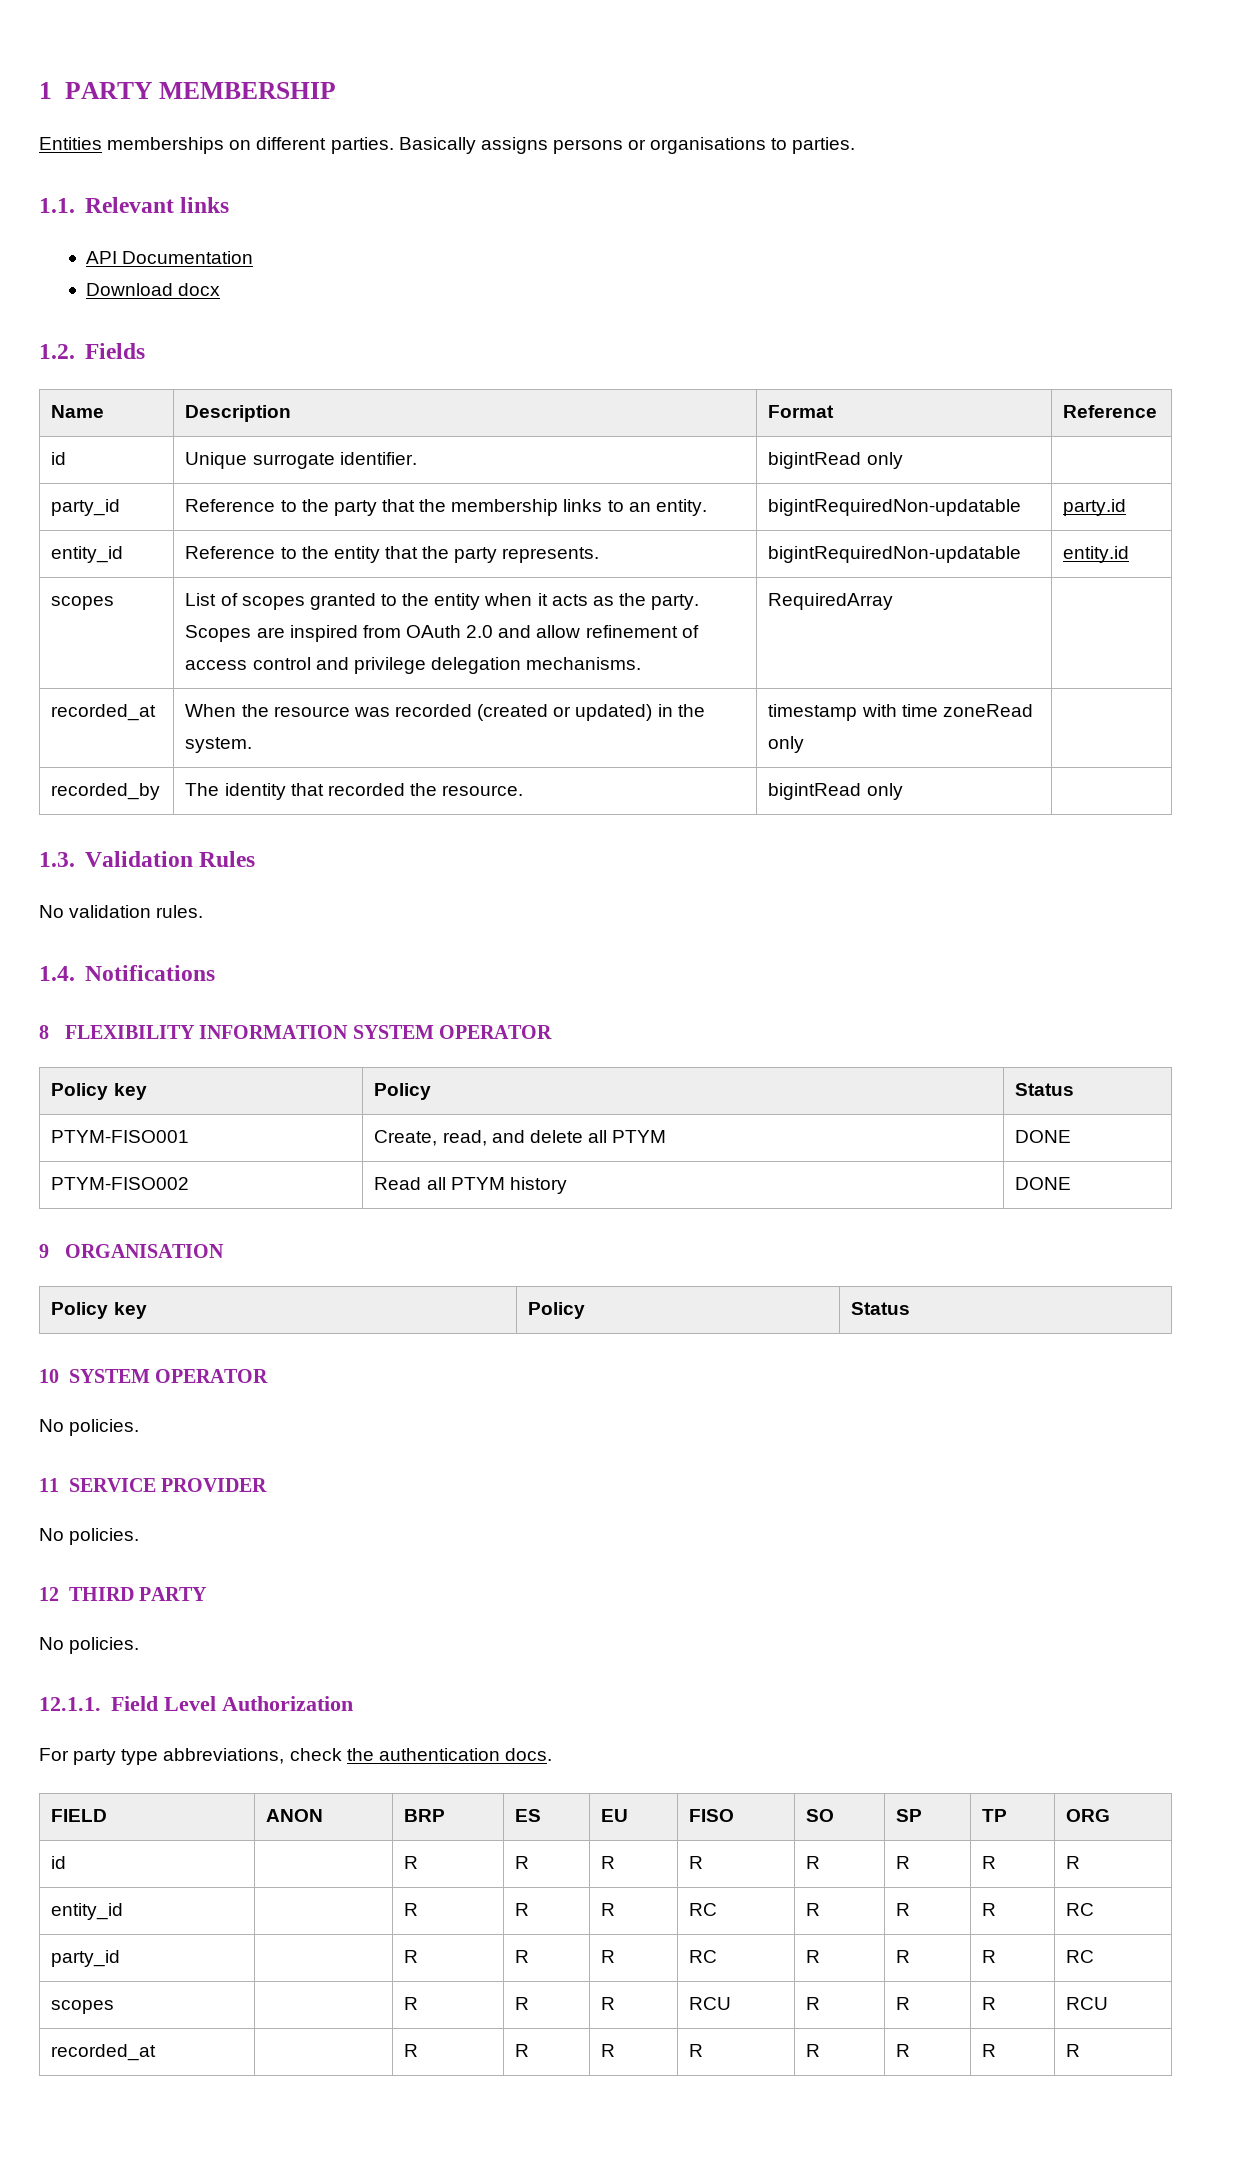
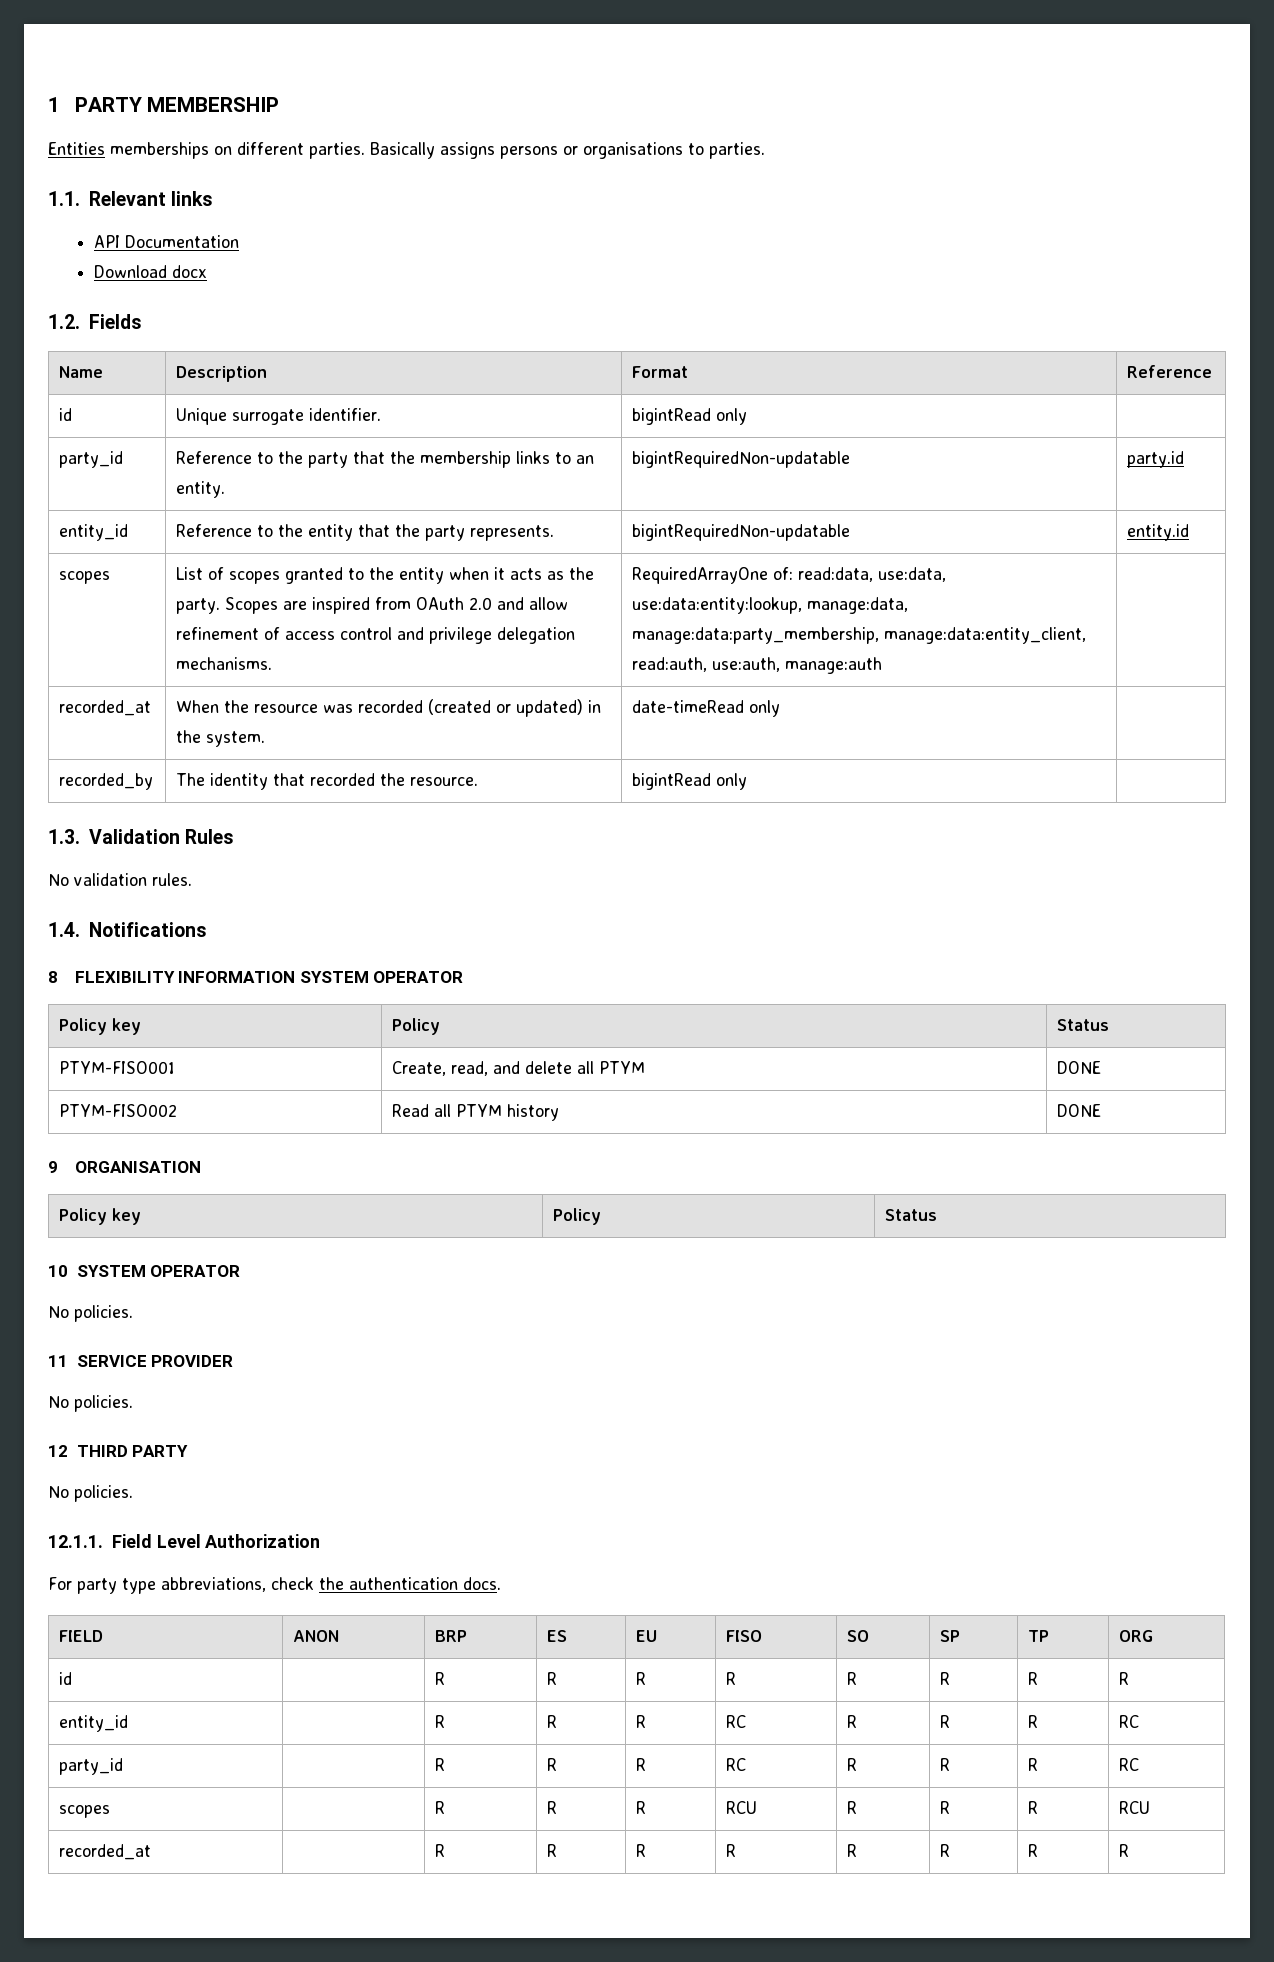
- RequiredArray
+ RequiredArrayOne of: read:data, use:data, use:data:entity:lookup, manage:data, manage:data:party_membership, manage:data:entity_client, read:auth, use:auth, manage:auth
- recorded_at | When the resource was recorded (created or updated) in the system. | timestamp with time zoneRead only |
+ recorded_at | When the resource was recorded (created or updated) in the system. | date-timeRead only |

